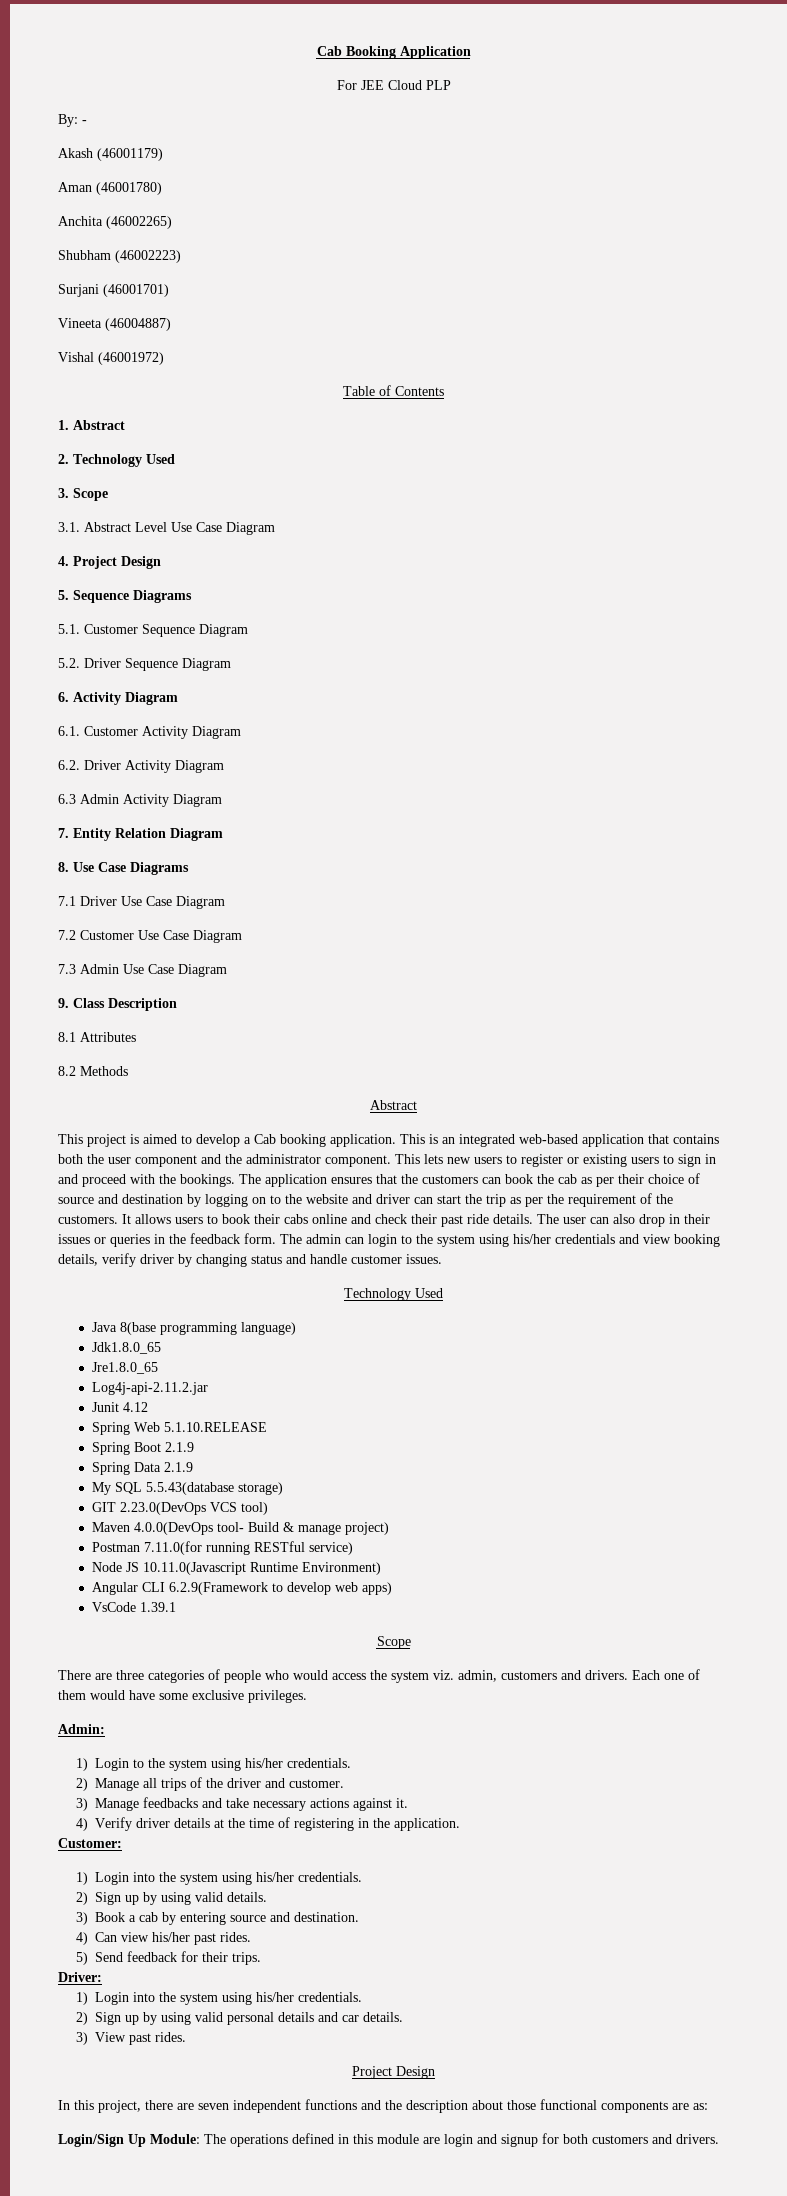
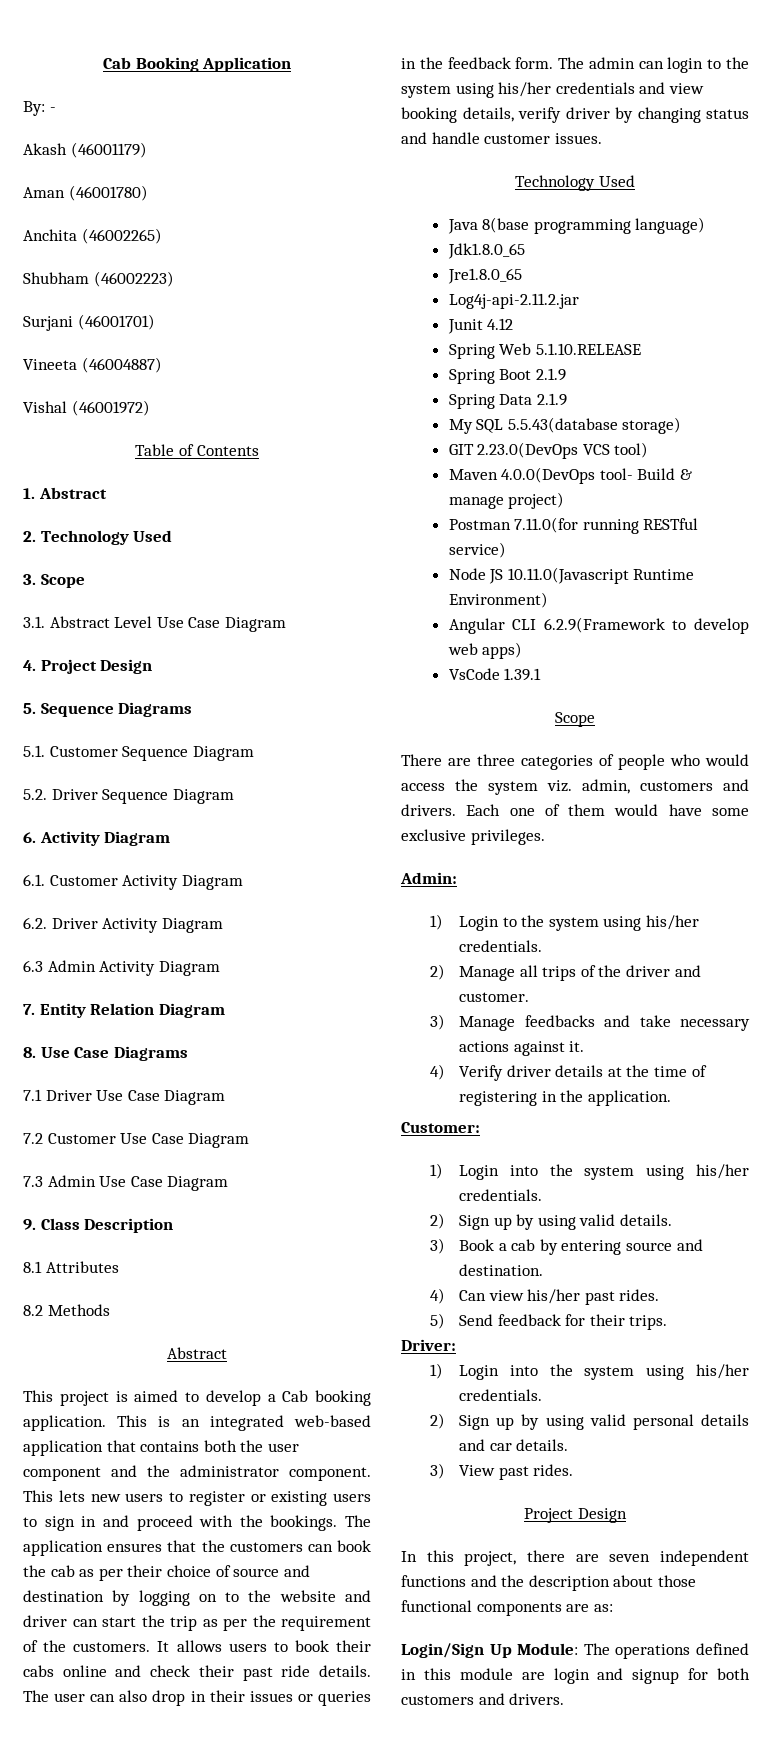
- For JEE Cloud PLP

